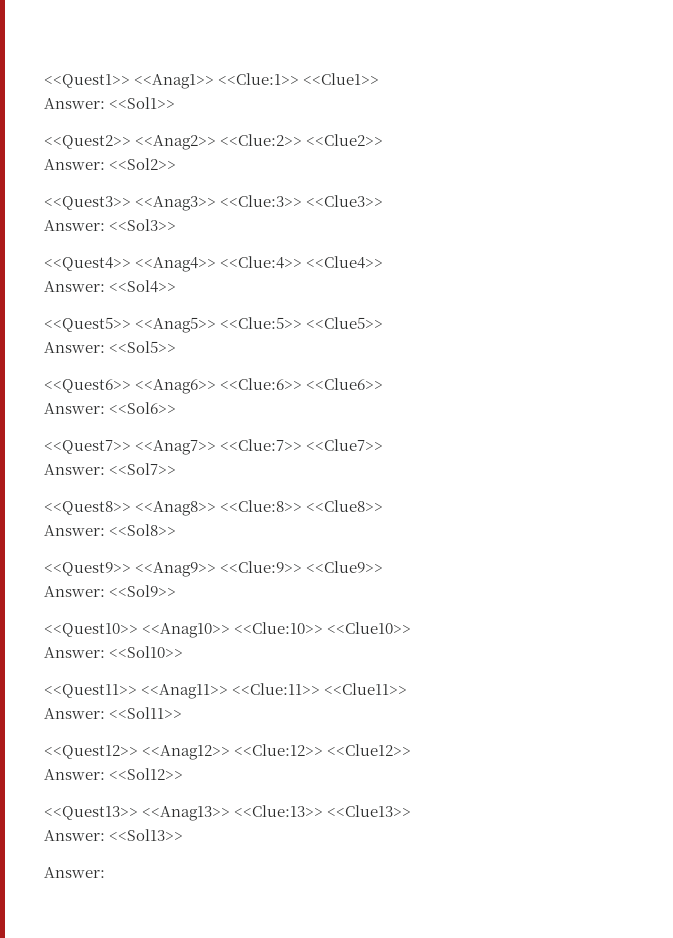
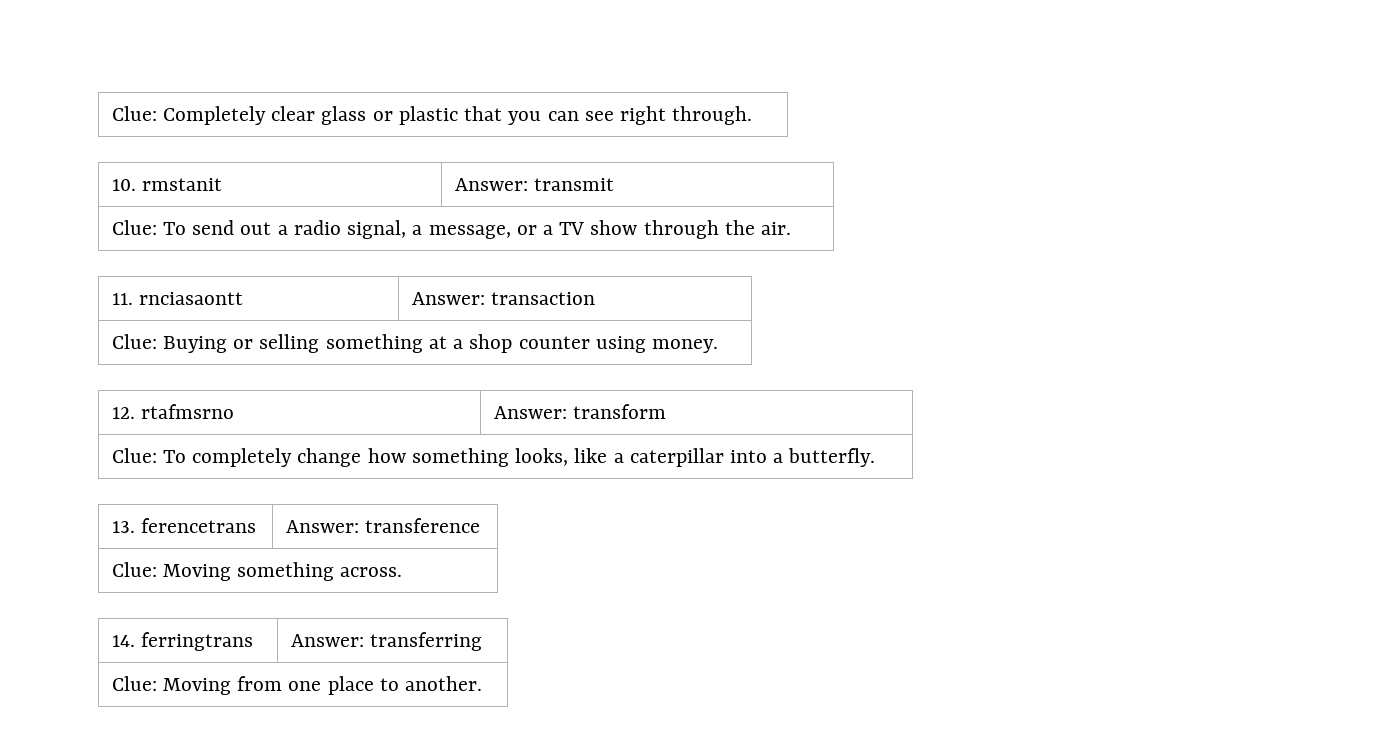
- <<Quest1>> <<Anag1>> <<Clue:1>> <<Clue1>>
- Answer: <<Sol1>>
- <<Quest2>> <<Anag2>> <<Clue:2>> <<Clue2>>
- Answer: <<Sol2>>
- <<Quest3>> <<Anag3>> <<Clue:3>> <<Clue3>>
- Answer: <<Sol3>>
- <<Quest4>> <<Anag4>> <<Clue:4>> <<Clue4>>
- Answer: <<Sol4>>
- <<Quest5>> <<Anag5>> <<Clue:5>> <<Clue5>>
- Answer: <<Sol5>>
- <<Quest6>> <<Anag6>> <<Clue:6>> <<Clue6>>
- Answer: <<Sol6>>
- <<Quest7>> <<Anag7>> <<Clue:7>> <<Clue7>>
- Answer: <<Sol7>>
- <<Quest8>> <<Anag8>> <<Clue:8>> <<Clue8>>
- Answer: <<Sol8>>
- <<Quest9>> <<Anag9>> <<Clue:9>> <<Clue9>>
- Answer: <<Sol9>>
- <<Quest10>> <<Anag10>> <<Clue:10>> <<Clue10>>
- Answer: <<Sol10>>
- <<Quest11>> <<Anag11>> <<Clue:11>> <<Clue11>>
- Answer: <<Sol11>>
- <<Quest12>> <<Anag12>> <<Clue:12>> <<Clue12>>
- Answer: <<Sol12>>
- <<Quest13>> <<Anag13>> <<Clue:13>> <<Clue13>>
- Answer: <<Sol13>>
- Answer:
+ Clue: Completely clear glass or plastic that you can see right through.
+ 10. rmstanit | Answer: transmit
+ Clue: To send out a radio signal, a message, or a TV show through the air.
+ 11. rnciasaontt | Answer: transaction
+ Clue: Buying or selling something at a shop counter using money.
+ 12. rtafmsrno | Answer: transform
+ Clue: To completely change how something looks, like a caterpillar into a butterfly.
+ 13. ferencetrans | Answer: transference
+ Clue: Moving something across.
+ 14. ferringtrans | Answer: transferring
+ Clue: Moving from one place to another.

